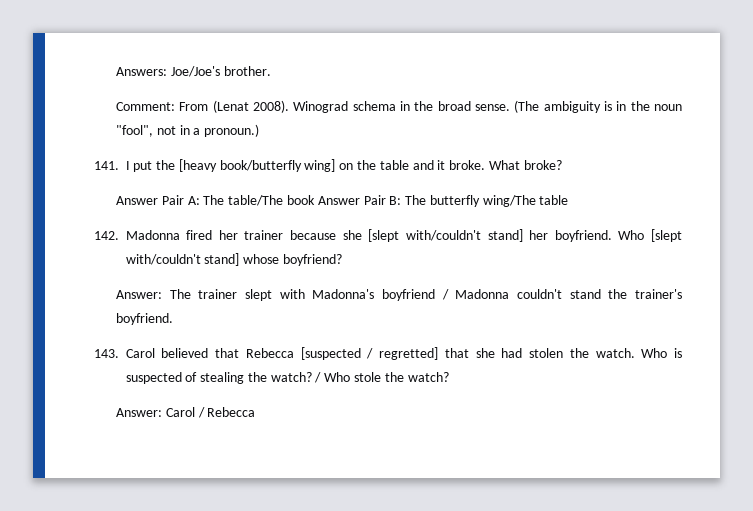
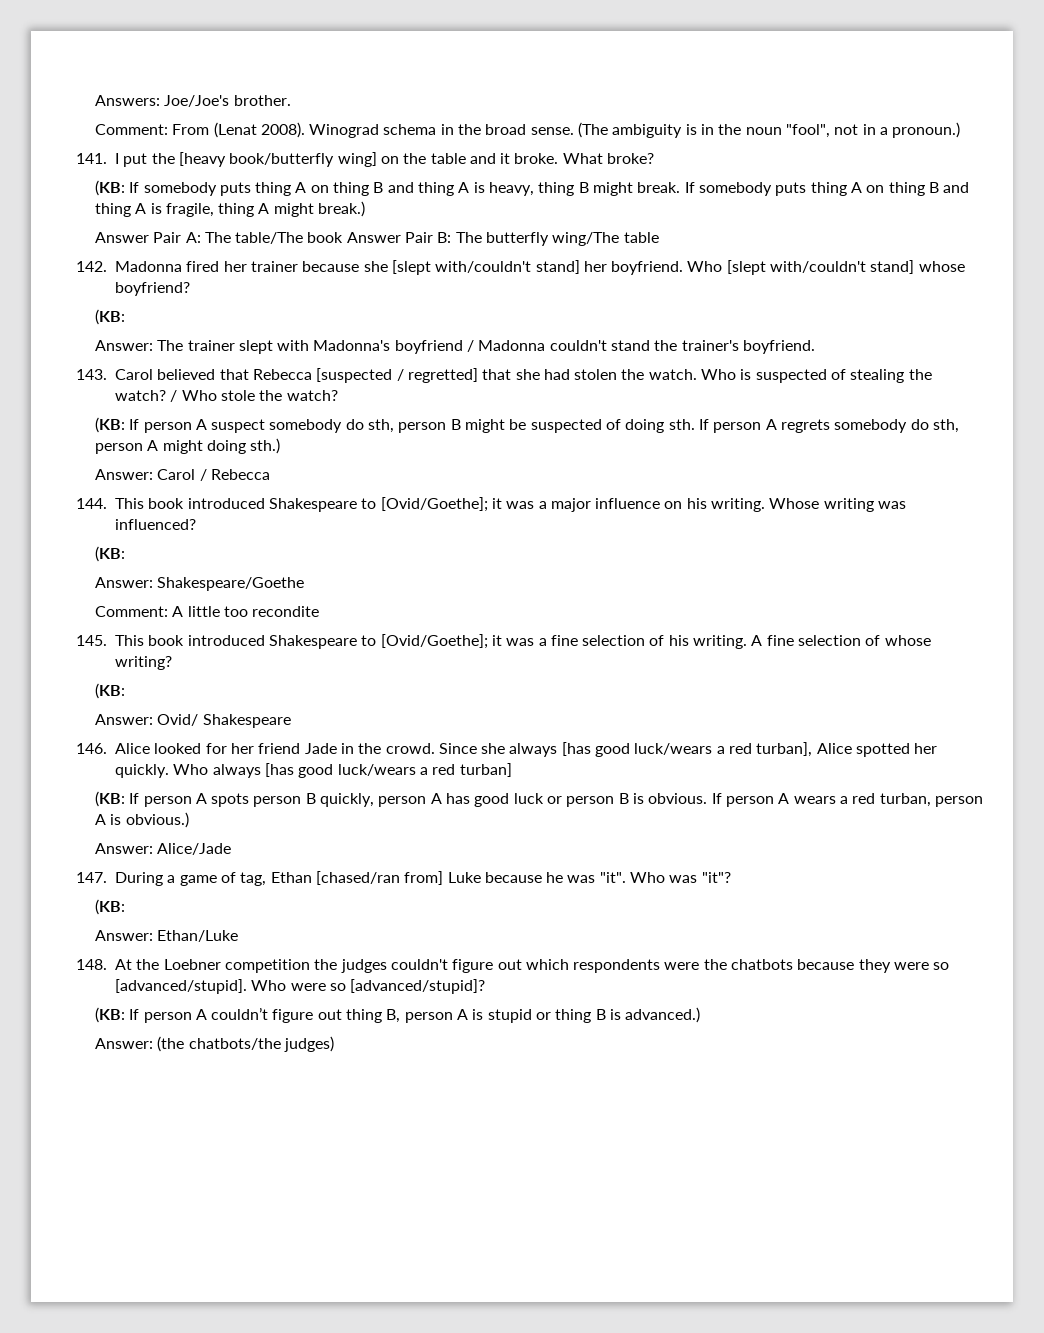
+ (KB: If somebody puts thing A on thing B and thing A is heavy, thing B might break. If somebody puts thing A on thing B and thing A is fragile, thing A might break.)
  Who [slept with/couldn't stand] whose boyfriend?
+ (KB:
+ (KB: If person A suspect somebody do sth, person B might be suspected of doing sth. If person A regrets somebody do sth, person A might doing sth.)
  Answer: Carol / Rebecca
+ 144. This book introduced Shakespeare to [Ovid/Goethe]; it was a major influence on his writing. Whose writing was influenced?
+ (KB:
+ Answer: Shakespeare/Goethe
+ Comment: A little too recondite
+ 145. This book introduced Shakespeare to [Ovid/Goethe]; it was a fine selection of his writing. A fine selection of whose writing?
+ (KB:
+ Answer: Ovid/ Shakespeare
+ 146. Alice looked for her friend Jade in the crowd. Since she always [has good luck/wears a red turban], Alice spotted her quickly. Who always [has good luck/wears a red turban]
+ (KB: If person A spots person B quickly, person A has good luck or person B is obvious. If person A wears a red turban, person A is obvious.)
+ Answer: Alice/Jade
+ 147. During a game of tag, Ethan [chased/ran from] Luke because he was "it". Who was "it"?
+ (KB:
+ Answer: Ethan/Luke
+ 148. At the Loebner competition the judges couldn't figure out which respondents were the chatbots because they were so [advanced/stupid]. Who were so [advanced/stupid]?
+ (KB: If person A couldn’t figure out thing B, person A is stupid or thing B is advanced.)
+ Answer: (the chatbots/the judges)

